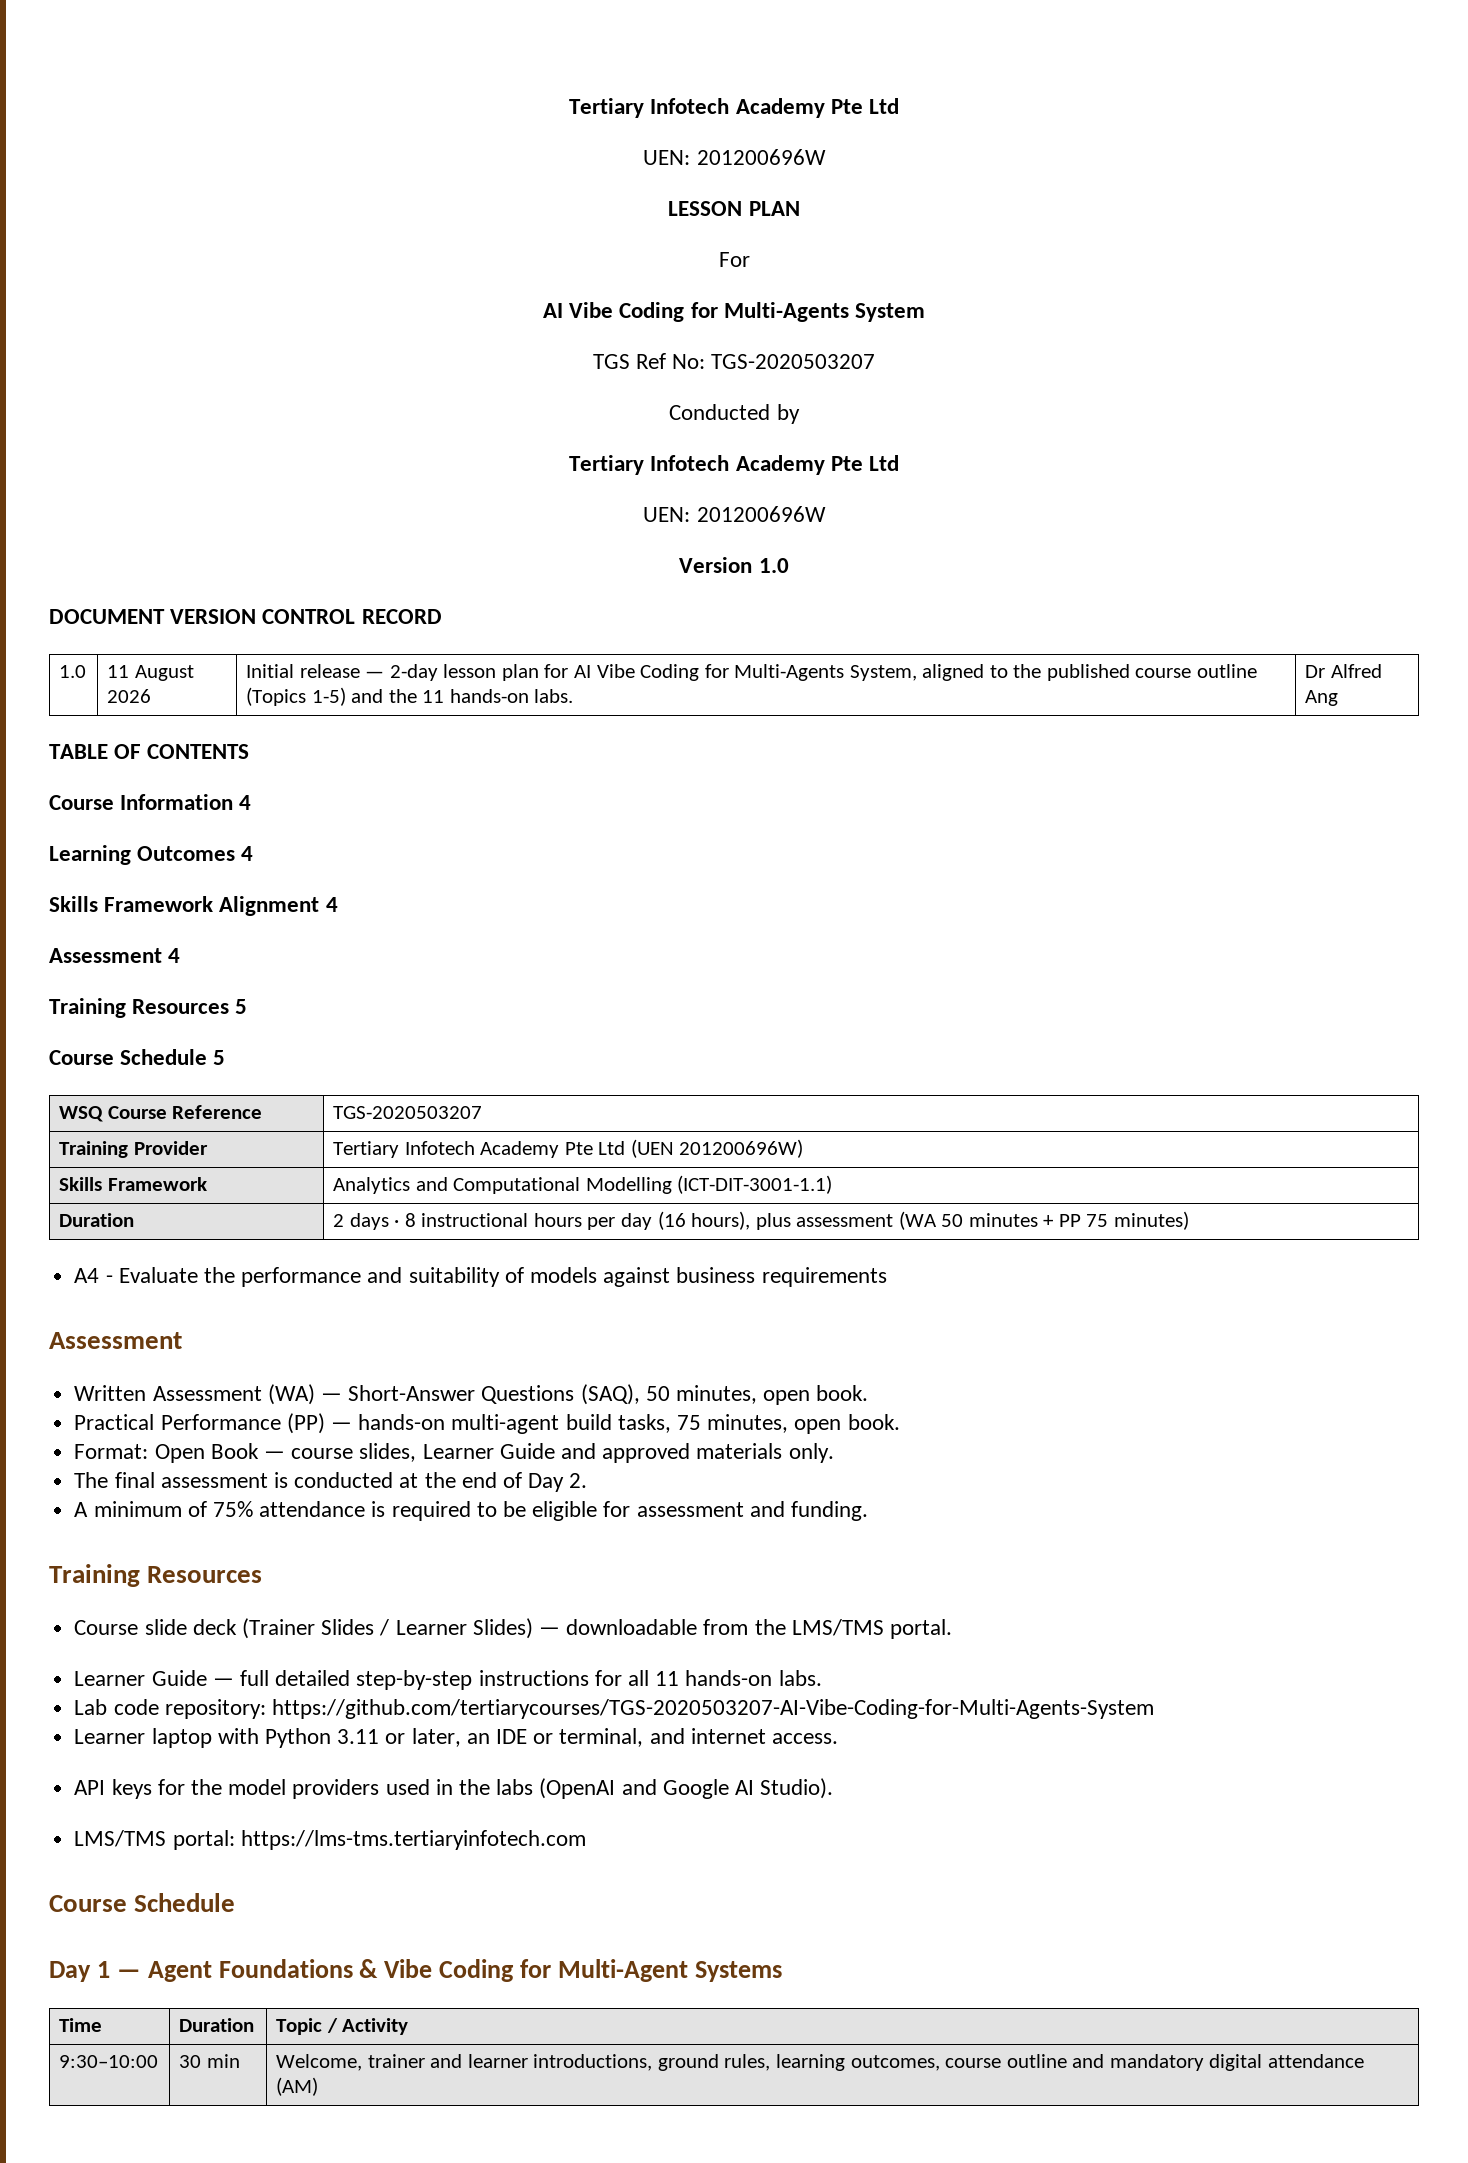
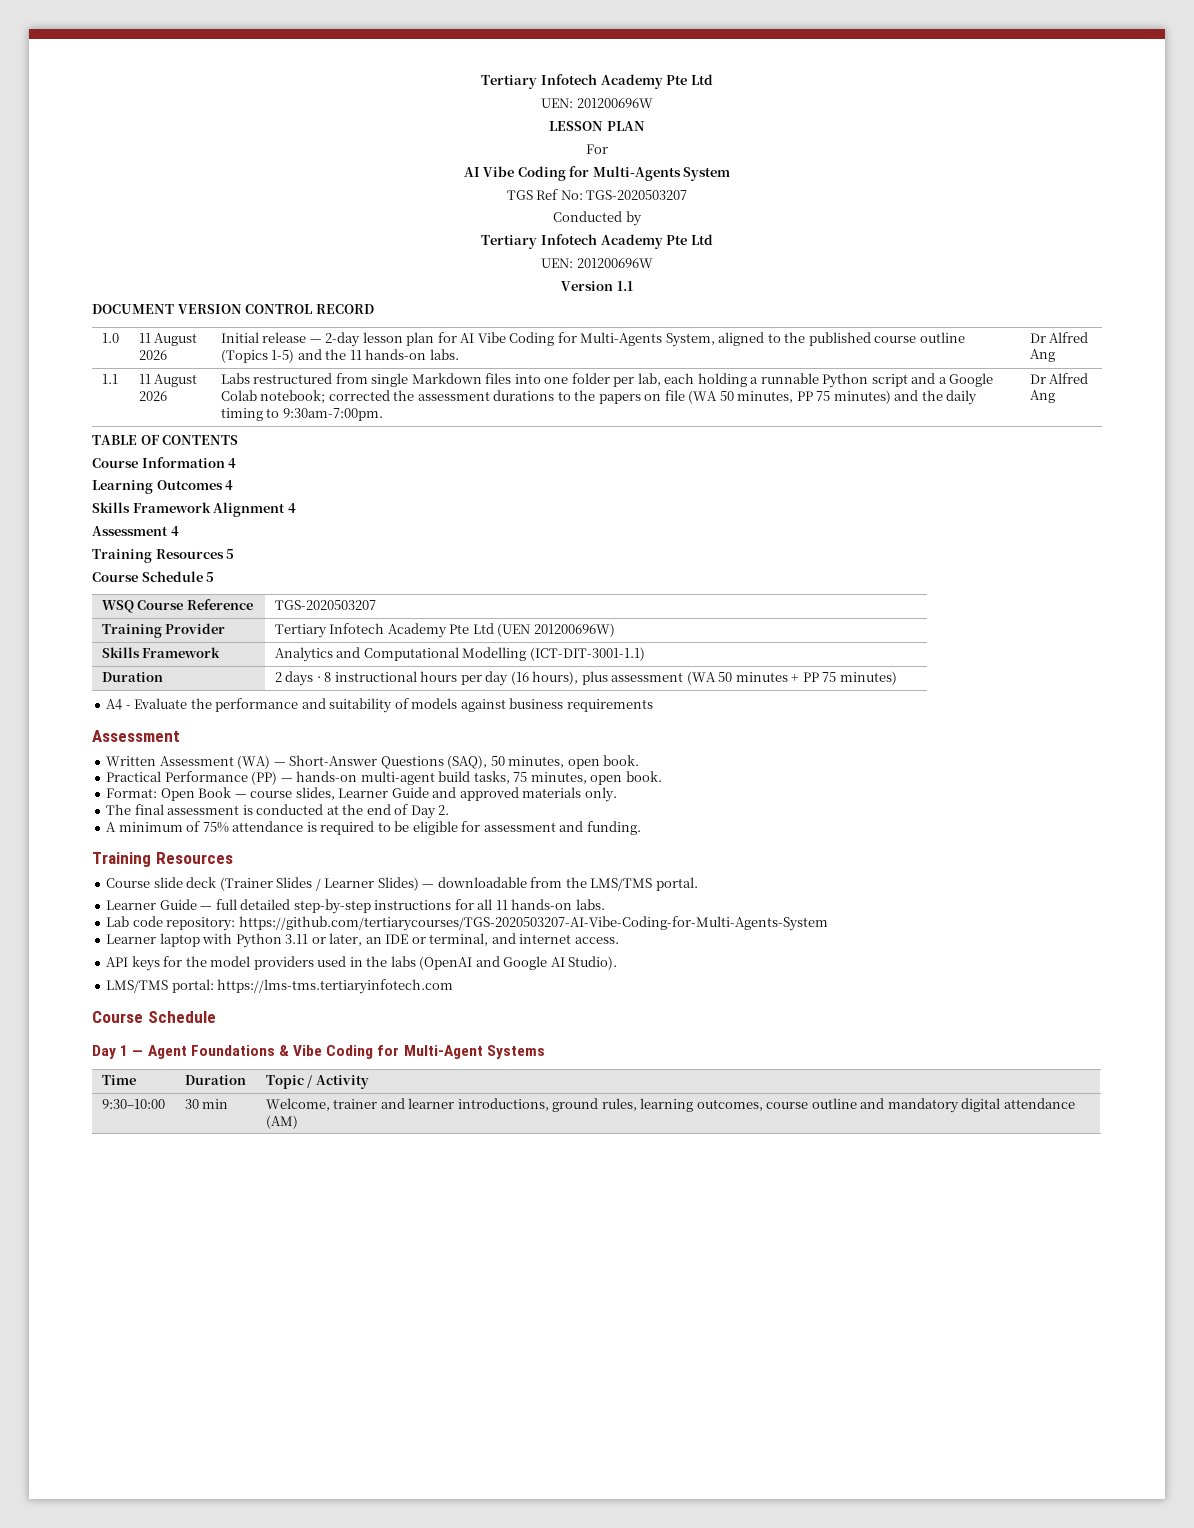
- Version 1.0
+ Version 1.1
+ 1.1 | 11 August 2026 | Labs restructured from single Markdown files into one folder per lab, each holding a runnable Python script and a Google Colab notebook; corrected the assessment durations to the papers on file (WA 50 minutes, PP 75 minutes) and the daily timing to 9:30am-7:00pm. | Dr Alfred Ang

